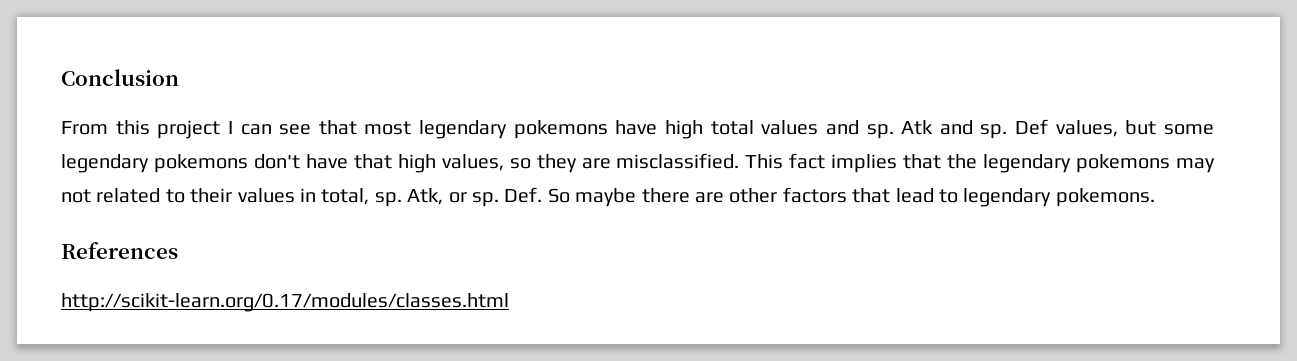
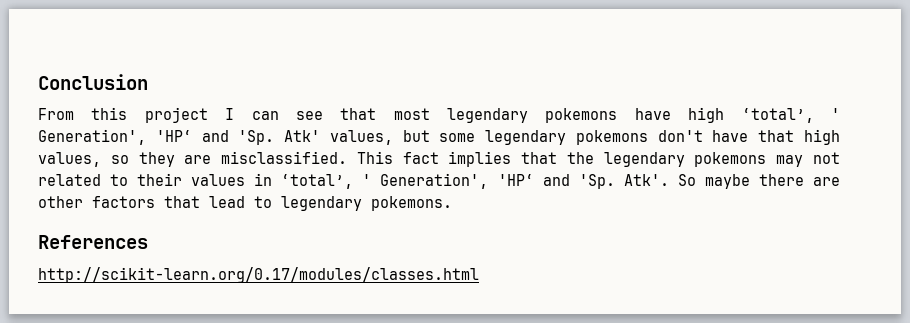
- From this project I can see that most legendary pokemons have high total values and sp. Atk and sp. Def values, but some legendary pokemons don't have that high values, so they are misclassified.
+ From this project I can see that most legendary pokemons have high ‘total’, ' Generation', 'HP‘ and 'Sp. Atk' values, but some legendary pokemons don't have that high values, so they are misclassified.
- This fact implies that the legendary pokemons may not related to their values in total, sp. Atk, or sp. Def. So maybe there are other factors that lead to legendary pokemons.
+ This fact implies that the legendary pokemons may not related to their values in ‘total’, ' Generation', 'HP‘ and 'Sp. Atk'. So maybe there are other factors that lead to legendary pokemons.

